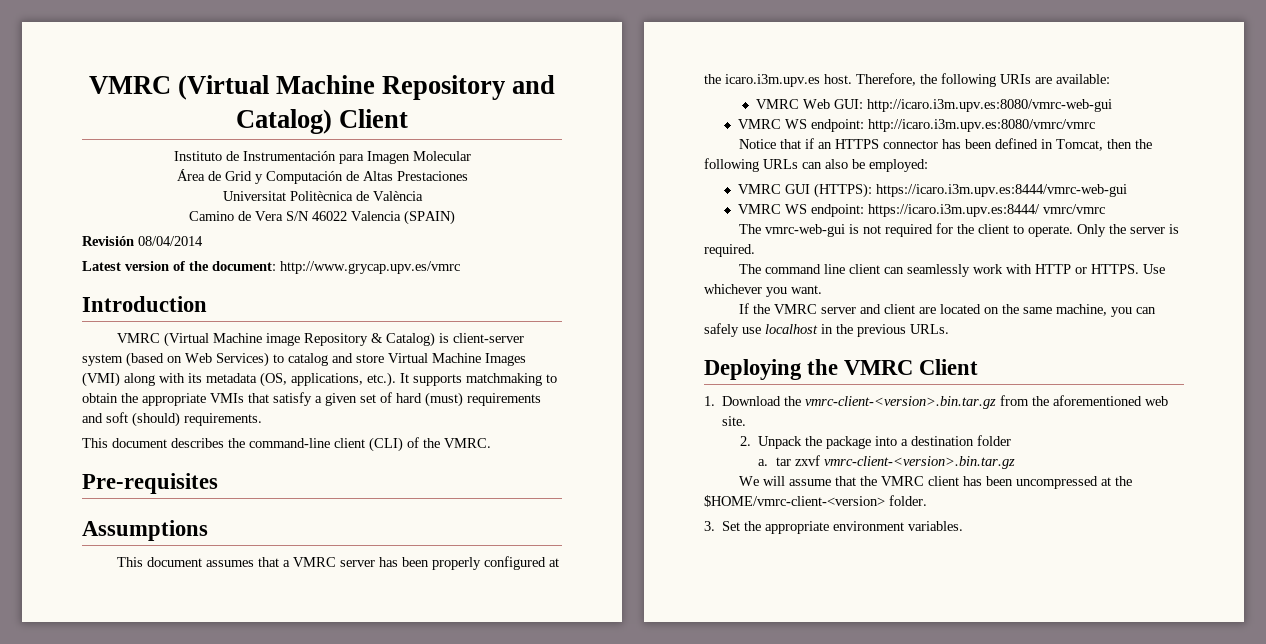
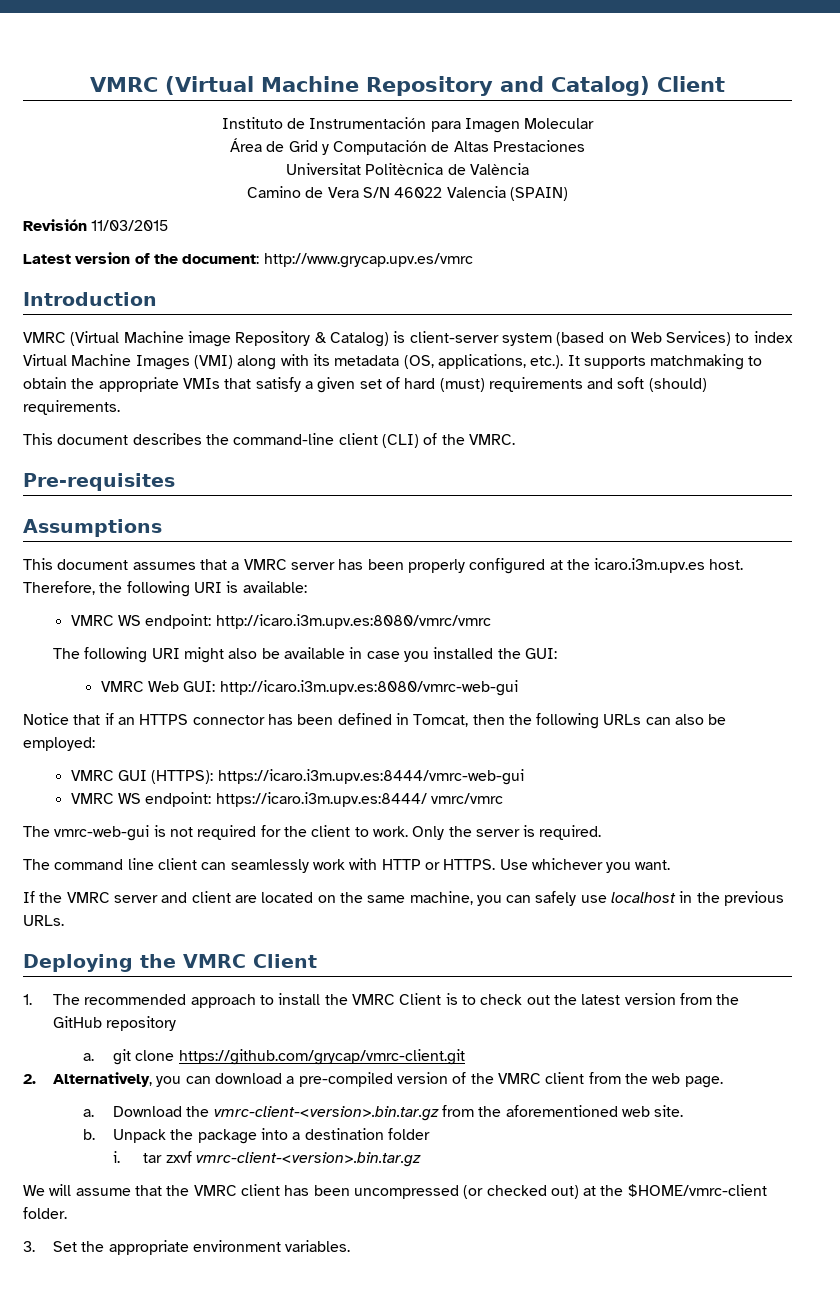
- Revisión 08/04/2014
+ Revisión 11/03/2015
- VMRC (Virtual Machine image Repository & Catalog) is client-server system (based on Web Services) to catalog and store Virtual Machine Images (VMI) along with its metadata (OS, applications, etc.). It supports matchmaking to obtain the appropriate VMIs that satisfy a given set of hard (must) requirements and soft (should) requirements.
+ VMRC (Virtual Machine image Repository & Catalog) is client-server system (based on Web Services) to index Virtual Machine Images (VMI) along with its metadata (OS, applications, etc.). It supports matchmaking to obtain the appropriate VMIs that satisfy a given set of hard (must) requirements and soft (should) requirements.
- Therefore, the following URIs are available:
+ Therefore, the following URI is available:
+ VMRC WS endpoint: http://icaro.i3m.upv.es:8080/vmrc/vmrc
+ The following URI might also be available in case you installed the GUI:
- VMRC WS endpoint: http://icaro.i3m.upv.es:8080/vmrc/vmrc
- The vmrc-web-gui is not required for the client to operate.
+ The vmrc-web-gui is not required for the client to work.
- 1. Download the vmrc-client-<version>.bin.tar.gz from the aforementioned web site.
+ 1. The recommended approach to install the VMRC Client is to check out the latest version from the GitHub repository
+ a. git clone https://github.com/grycap/vmrc-client.git
+ 2. Alternatively, you can download a pre-compiled version of the VMRC client from the web page.
+ a. Download the vmrc-client-<version>.bin.tar.gz from the aforementioned web site.
- 2. Unpack the package into a destination folder
+ b. Unpack the package into a destination folder
- a. tar zxvf vmrc-client-<version>.bin.tar.gz
+ i. tar zxvf vmrc-client-<version>.bin.tar.gz
- We will assume that the VMRC client has been uncompressed at the $HOME/vmrc-client-<version> folder.
+ We will assume that the VMRC client has been uncompressed (or checked out) at the $HOME/vmrc-client folder.

